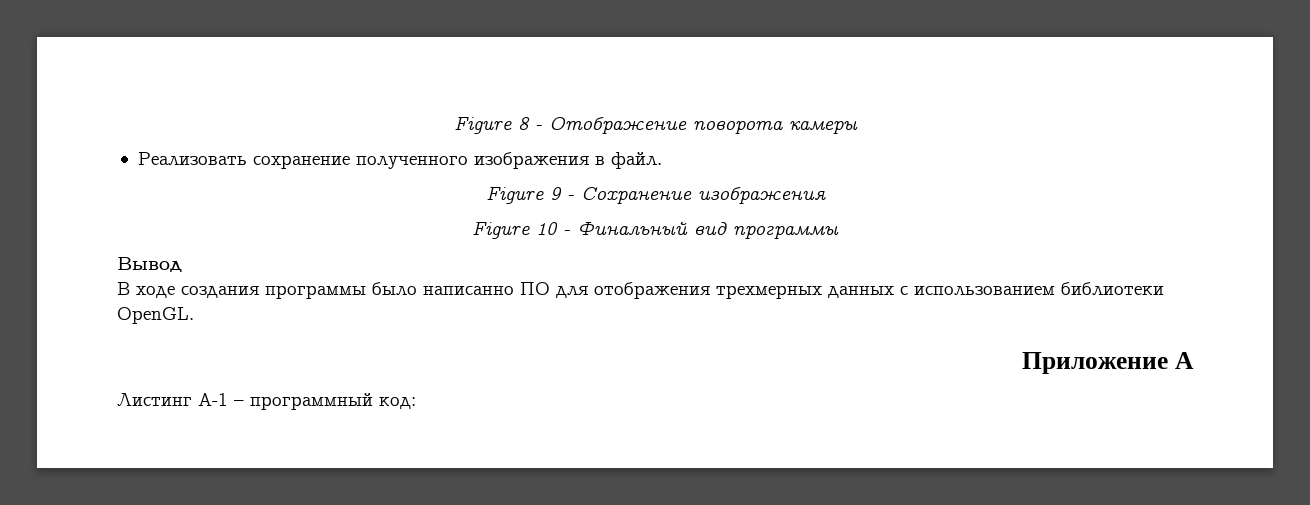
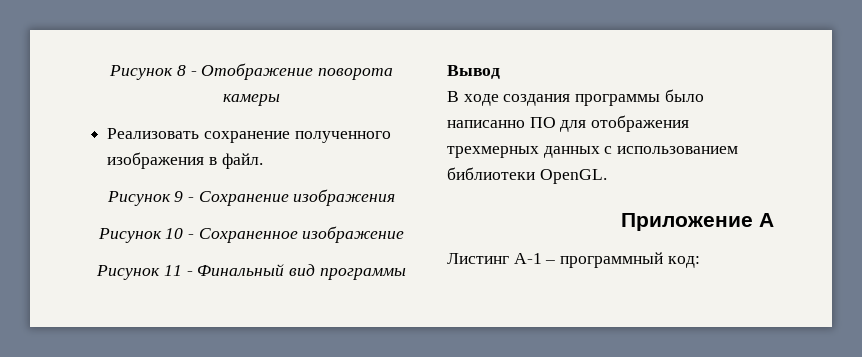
- Figure 8 - Отображение поворота камеры
+ Рисунок 8 - Отображение поворота камеры
- Figure 9 - Сохранение изображения
+ Рисунок 9 - Сохранение изображения
- Figure 10 - Финальный вид программы
+ Рисунок 10 - Сохраненное изображение
+ Рисунок 11 - Финальный вид программы

